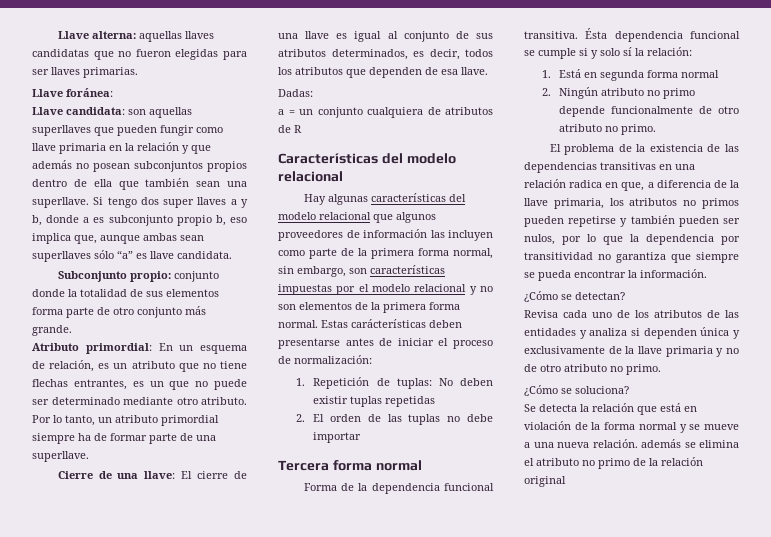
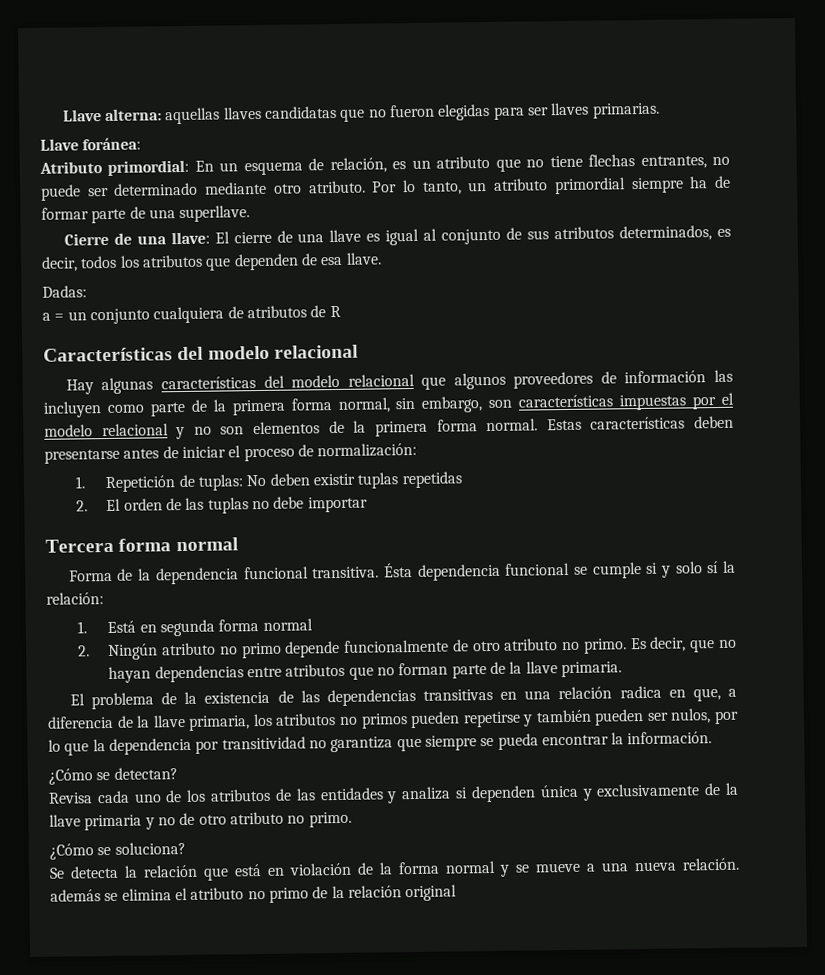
- Llave candidata: son aquellas superllaves que pueden fungir como llave primaria en la relación y que además no posean subconjuntos propios dentro de ella que también sean una superllave. Si tengo dos super llaves a y b, donde a es subconjunto propio b, eso implica que, aunque ambas sean superllaves sólo “a” es llave candidata.
- Subconjunto propio: conjunto donde la totalidad de sus elementos forma parte de otro conjunto más grande.
- Atributo primordial: En un esquema de relación, es un atributo que no tiene flechas entrantes, es un que no puede ser determinado mediante otro atributo.
+ Atributo primordial: En un esquema de relación, es un atributo que no tiene flechas entrantes, no puede ser determinado mediante otro atributo.
- Estas carácterísticas deben presentarse antes de iniciar el proceso de normalización:
+ Estas características deben presentarse antes de iniciar el proceso de normalización:
+ Es decir, que no hayan dependencias entre atributos que no forman parte de la llave primaria.

